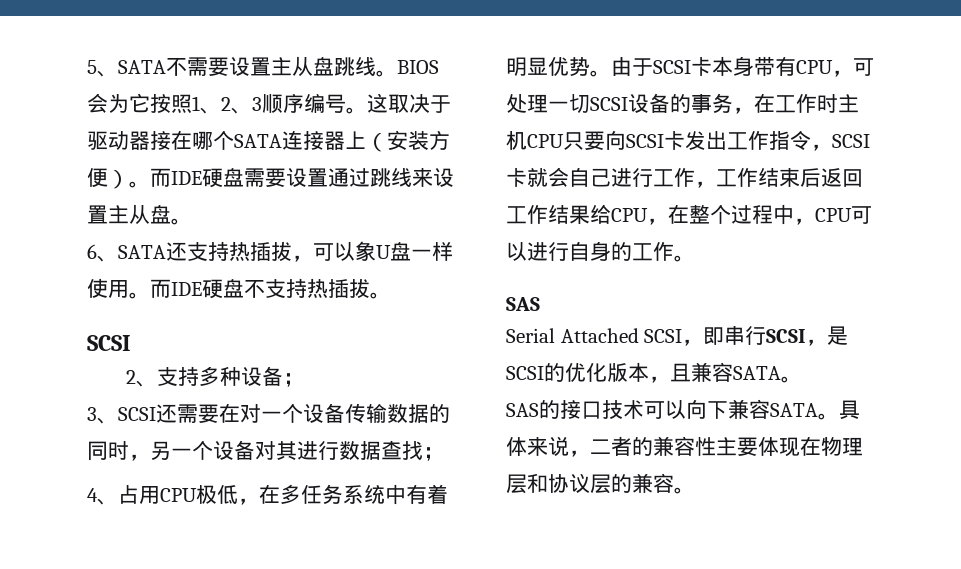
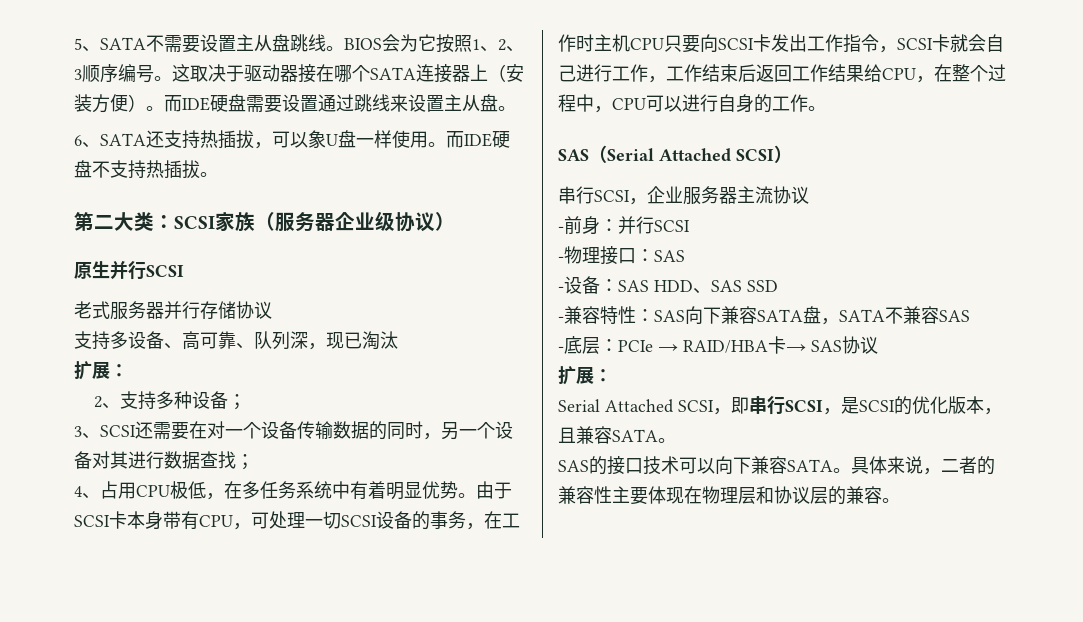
  而IDE硬盘不支持热插拔。
- SCSI
+ 第二大类：SCSI家族（服务器企业级协议）
+ 原生并行SCSI
+ 老式服务器并行存储协议
+ 支持多设备、高可靠、队列深，现已淘汰
+ 扩展：
  由于SCSI卡本身带有CPU，可处理一切SCSI设备的事务，在工作时主机CPU只要向SCSI卡发出工作指令，SCSI卡就会自己进行工作，工作结束后返回工作结果给CPU，在整个过程中，CPU可以进行自身的工作。
- SAS
+ SAS（Serial Attached SCSI）
+ 串行SCSI，企业服务器主流协议
+ -前身：并行SCSI
+ -物理接口：SAS
+ -设备：SAS HDD、SAS SSD
+ -兼容特性：SAS向下兼容SATA盘，SATA不兼容SAS
+ -底层：PCIe → RAID/HBA卡→ SAS协议
+ 扩展：

